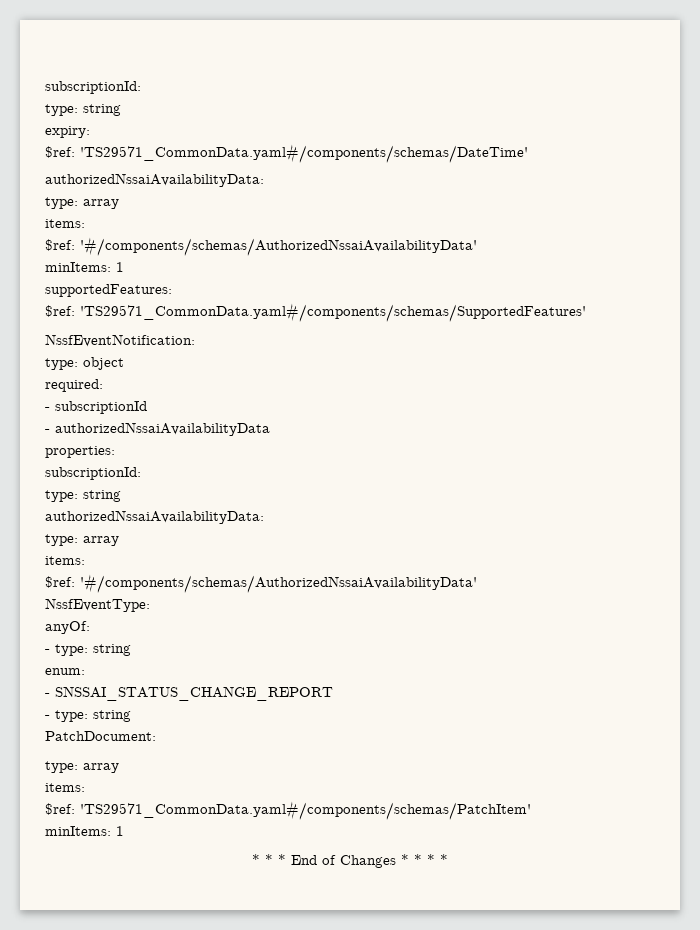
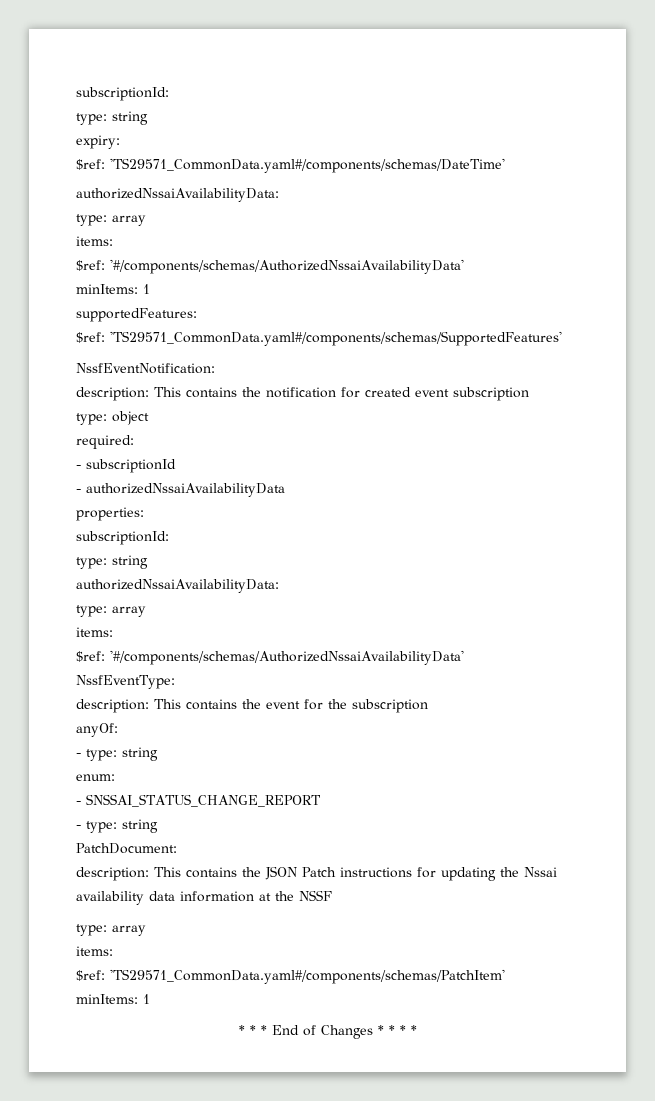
+ description: This contains the notification for created event subscription
+ description: This contains the event for the subscription
+ description: This contains the JSON Patch instructions for updating the Nssai availability data information at the NSSF

